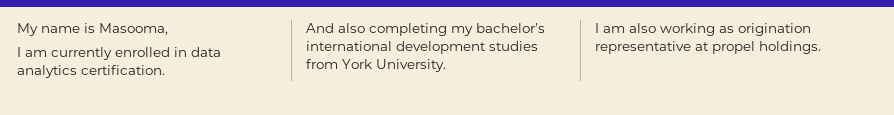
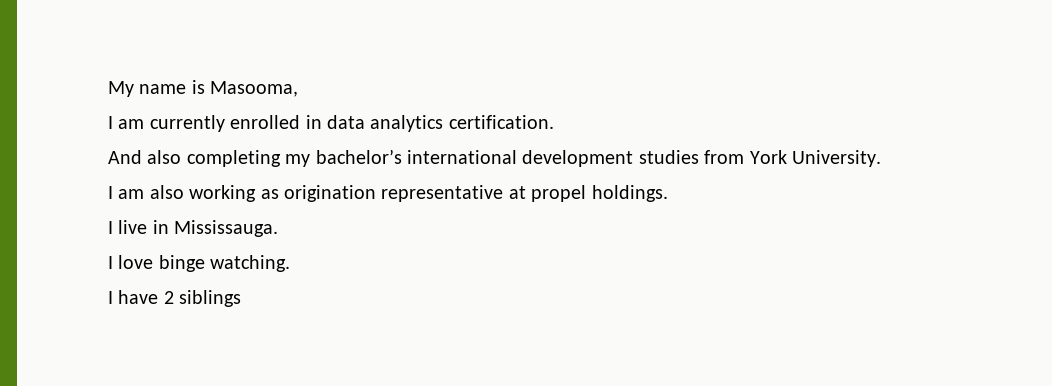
+ I live in Mississauga.
+ I love binge watching.
+ I have 2 siblings

